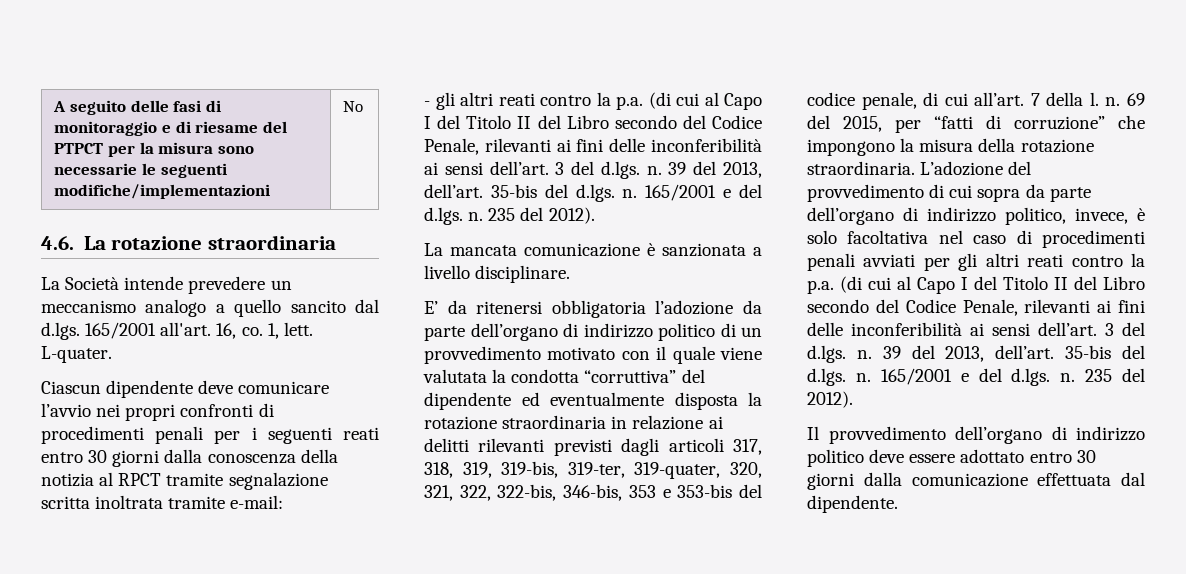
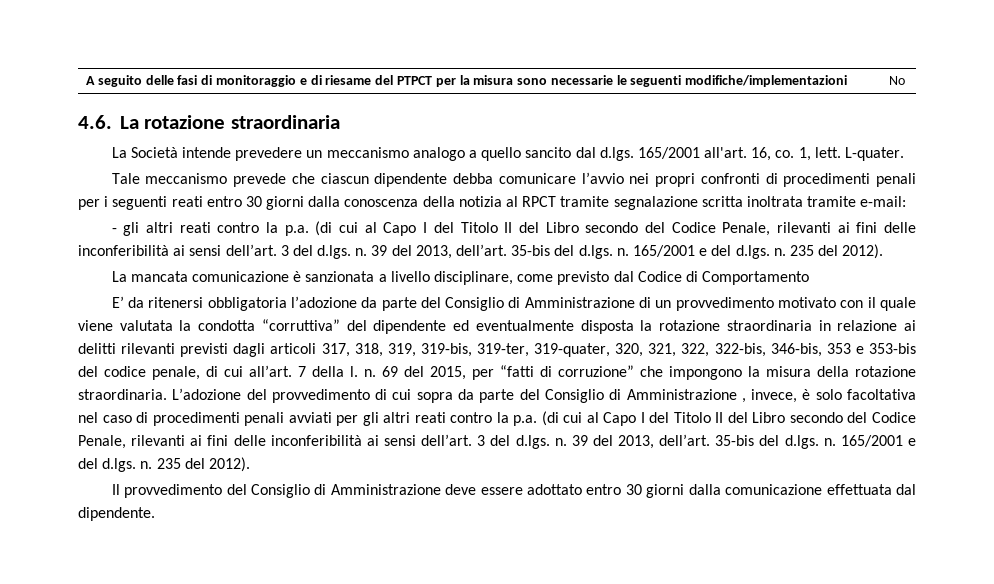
- Ciascun dipendente deve comunicare l’avvio nei propri confronti di procedimenti penali per i seguenti reati entro 30 giorni dalla conoscenza della notizia al RPCT tramite segnalazione scritta inoltrata tramite e-mail:
+ Tale meccanismo prevede che ciascun dipendente debba comunicare l’avvio nei propri confronti di procedimenti penali per i seguenti reati entro 30 giorni dalla conoscenza della notizia al RPCT tramite segnalazione scritta inoltrata tramite e-mail:
- La mancata comunicazione è sanzionata a livello disciplinare.
+ La mancata comunicazione è sanzionata a livello disciplinare, come previsto dal Codice di Comportamento
- E’ da ritenersi obbligatoria l’adozione da parte dell’organo di indirizzo politico di un provvedimento motivato con il quale viene valutata la condotta “corruttiva” del dipendente ed eventualmente disposta la rotazione straordinaria in relazione ai delitti rilevanti previsti dagli articoli 317, 318, 319, 319-bis, 319-ter, 319-quater, 320, 321, 322, 322-bis, 346-bis, 353 e 353-bis del codice penale, di cui all’art.
+ E’ da ritenersi obbligatoria l’adozione da parte del Consiglio di Amministrazione di un provvedimento motivato con il quale viene valutata la condotta “corruttiva” del dipendente ed eventualmente disposta la rotazione straordinaria in relazione ai delitti rilevanti previsti dagli articoli 317, 318, 319, 319-bis, 319-ter, 319-quater, 320, 321, 322, 322-bis, 346-bis, 353 e 353-bis del codice penale, di cui all’art.
- L’adozione del provvedimento di cui sopra da parte dell’organo di indirizzo politico, invece, è solo facoltativa nel caso di procedimenti penali avviati per gli altri reati contro la p.a. (di cui al Capo I del Titolo II del Libro secondo del Codice Penale, rilevanti ai fini delle inconferibilità ai sensi dell’art.
+ L’adozione del provvedimento di cui sopra da parte del Consiglio di Amministrazione , invece, è solo facoltativa nel caso di procedimenti penali avviati per gli altri reati contro la p.a. (di cui al Capo I del Titolo II del Libro secondo del Codice Penale, rilevanti ai fini delle inconferibilità ai sensi dell’art.
- Il provvedimento dell’organo di indirizzo politico deve essere adottato entro 30 giorni dalla comunicazione effettuata dal dipendente.
+ Il provvedimento del Consiglio di Amministrazione deve essere adottato entro 30 giorni dalla comunicazione effettuata dal dipendente.

